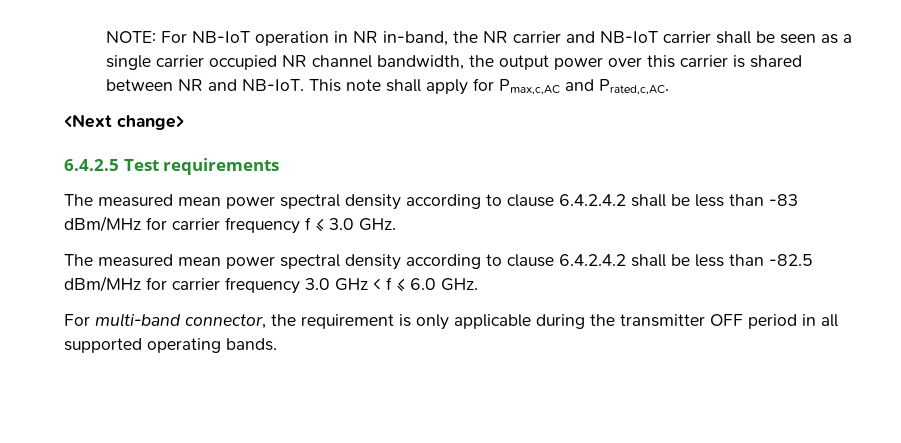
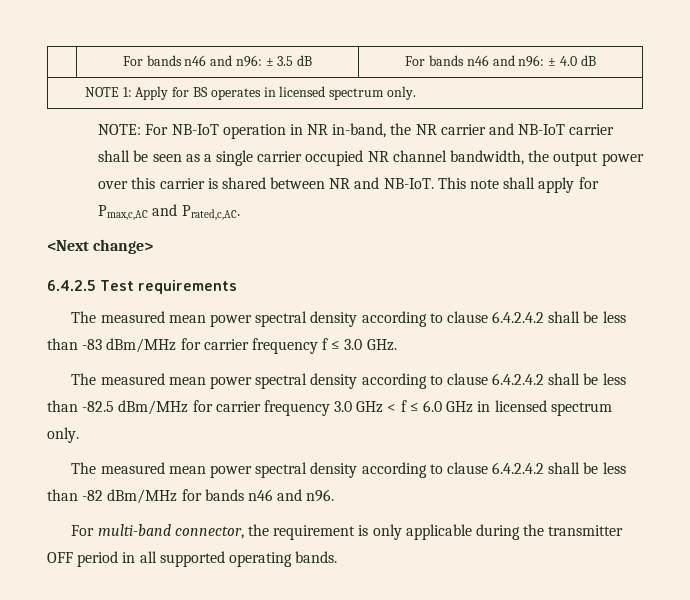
+ | For bands n46 and n96: ± 3.5 dB | For bands n46 and n96: ± 4.0 dB
+ NOTE 1: Apply for BS operates in licensed spectrum only.
- The measured mean power spectral density according to clause 6.4.2.4.2 shall be less than -82.5 dBm/MHz for carrier frequency 3.0 GHz < f ≤ 6.0 GHz.
+ The measured mean power spectral density according to clause 6.4.2.4.2 shall be less than -82.5 dBm/MHz for carrier frequency 3.0 GHz < f ≤ 6.0 GHz in licensed spectrum only.
+ The measured mean power spectral density according to clause 6.4.2.4.2 shall be less than -82 dBm/MHz for bands n46 and n96.

